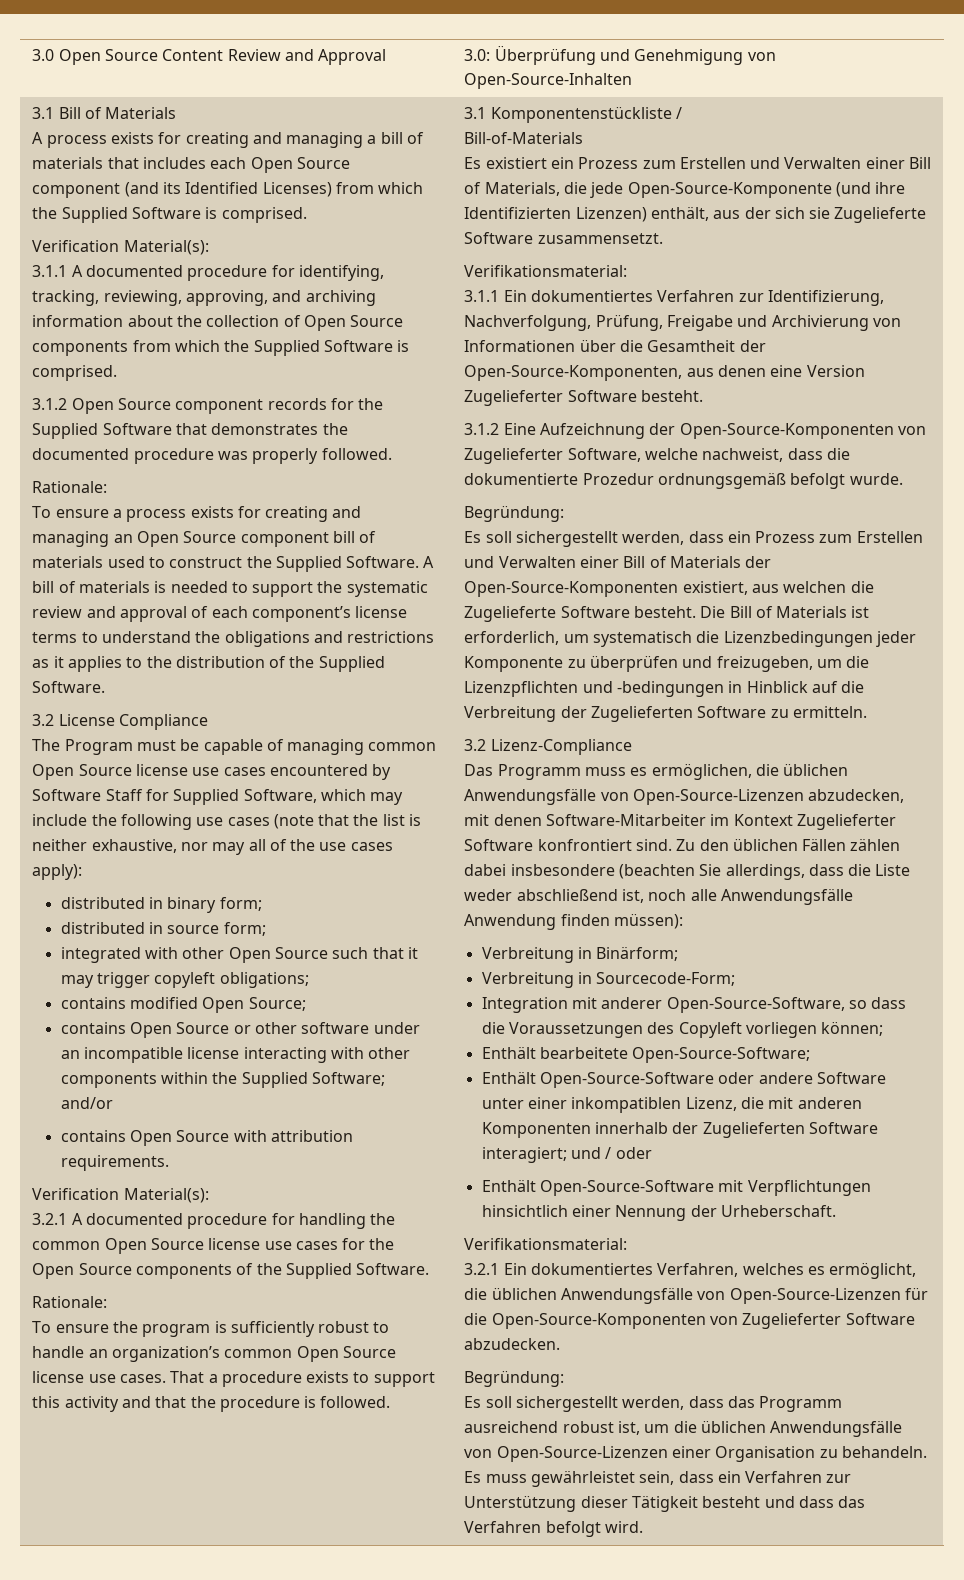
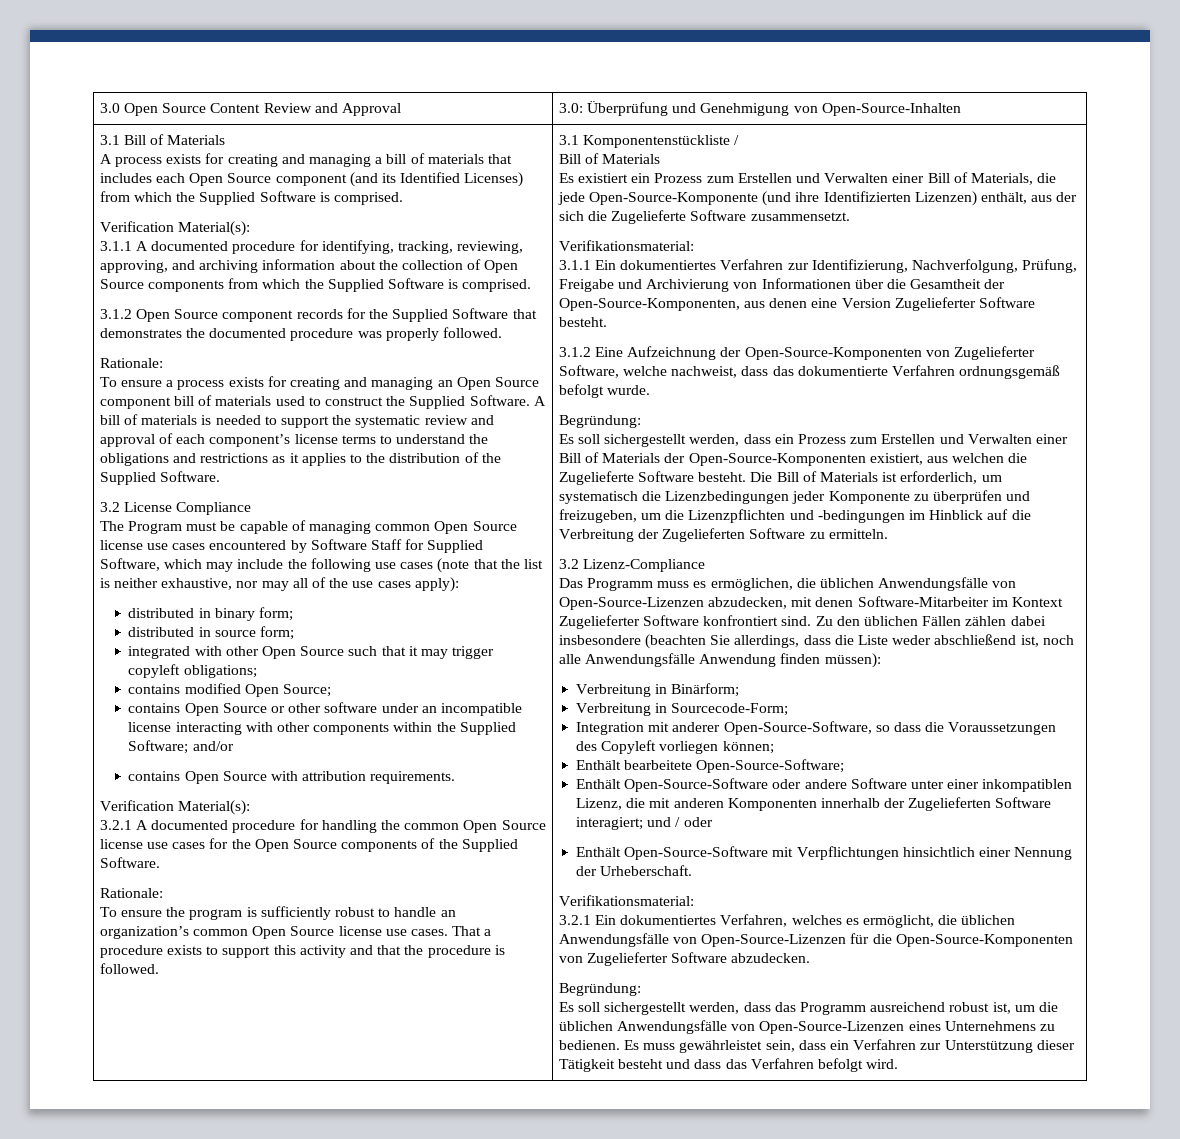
  3.1 Komponentenstückliste /
- Bill-of-Materials
+ Bill of Materials
- Es existiert ein Prozess zum Erstellen und Verwalten einer Bill of Materials, die jede Open-Source-Komponente (und ihre Identifizierten Lizenzen) enthält, aus der sich sie Zugelieferte Software zusammensetzt.
+ Es existiert ein Prozess zum Erstellen und Verwalten einer Bill of Materials, die jede Open-Source-Komponente (und ihre Identifizierten Lizenzen) enthält, aus der sich die Zugelieferte Software zusammensetzt.
- 3.1.2 Eine Aufzeichnung der Open-Source-Komponenten von Zugelieferter Software, welche nachweist, dass die dokumentierte Prozedur ordnungsgemäß befolgt wurde.
+ 3.1.2 Eine Aufzeichnung der Open-Source-Komponenten von Zugelieferter Software, welche nachweist, dass das dokumentierte Verfahren ordnungsgemäß befolgt wurde.
- Die Bill of Materials ist erforderlich, um systematisch die Lizenzbedingungen jeder Komponente zu überprüfen und freizugeben, um die Lizenzpflichten und -bedingungen in Hinblick auf die Verbreitung der Zugelieferten Software zu ermitteln.
+ Die Bill of Materials ist erforderlich, um systematisch die Lizenzbedingungen jeder Komponente zu überprüfen und freizugeben, um die Lizenzpflichten und -bedingungen im Hinblick auf die Verbreitung der Zugelieferten Software zu ermitteln.
- Es soll sichergestellt werden, dass das Programm ausreichend robust ist, um die üblichen Anwendungsfälle von Open-Source-Lizenzen einer Organisation zu behandeln.
+ Es soll sichergestellt werden, dass das Programm ausreichend robust ist, um die üblichen Anwendungsfälle von Open-Source-Lizenzen eines Unternehmens zu bedienen.

